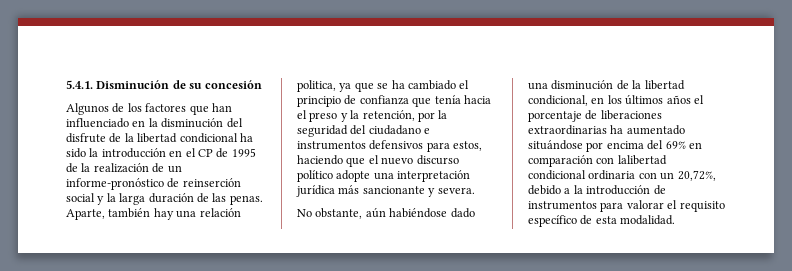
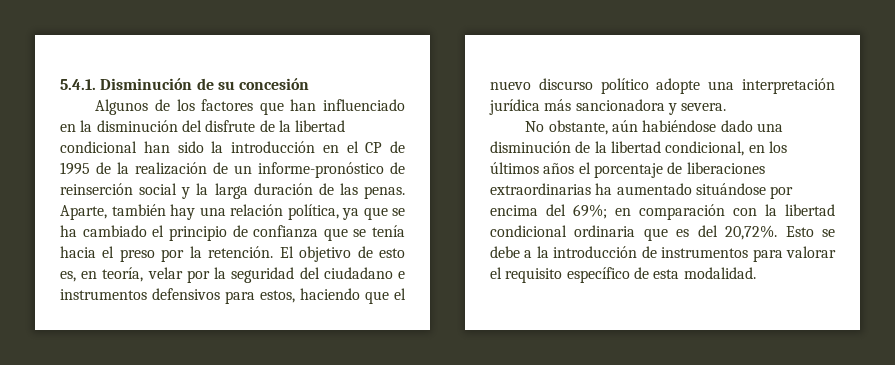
- Algunos de los factores que han influenciado en la disminución del disfrute de la libertad condicional ha sido la introducción en el CP de 1995 de la realización de un informe-pronóstico de reinserción social y la larga duración de las penas.
+ Algunos de los factores que han influenciado en la disminución del disfrute de la libertad condicional han sido la introducción en el CP de 1995 de la realización de un informe-pronóstico de reinserción social y la larga duración de las penas.
- Aparte, también hay una relación politica, ya que se ha cambiado el principio de confianza que tenía hacia el preso y la retención, por la seguridad del ciudadano e instrumentos defensivos para estos, haciendo que el nuevo discurso político adopte una interpretación jurídica más sancionante y severa.
+ Aparte, también hay una relación política, ya que se ha cambiado el principio de confianza que se tenía hacia el preso por la retención. El objetivo de esto es, en teoría, velar por la seguridad del ciudadano e instrumentos defensivos para estos, haciendo que el nuevo discurso político adopte una interpretación jurídica más sancionadora y severa.
- No obstante, aún habiéndose dado una disminución de la libertad condicional, en los últimos años el porcentaje de liberaciones extraordinarias ha aumentado situándose por encima del 69% en comparación con lalibertad condicional ordinaria con un 20,72%, debido a la introducción de instrumentos para valorar el requisito específico de esta modalidad.
+ No obstante, aún habiéndose dado una disminución de la libertad condicional, en los últimos años el porcentaje de liberaciones extraordinarias ha aumentado situándose por encima del 69%; en comparación con la libertad condicional ordinaria que es del 20,72%. Esto se debe a la introducción de instrumentos para valorar el requisito específico de esta modalidad.

